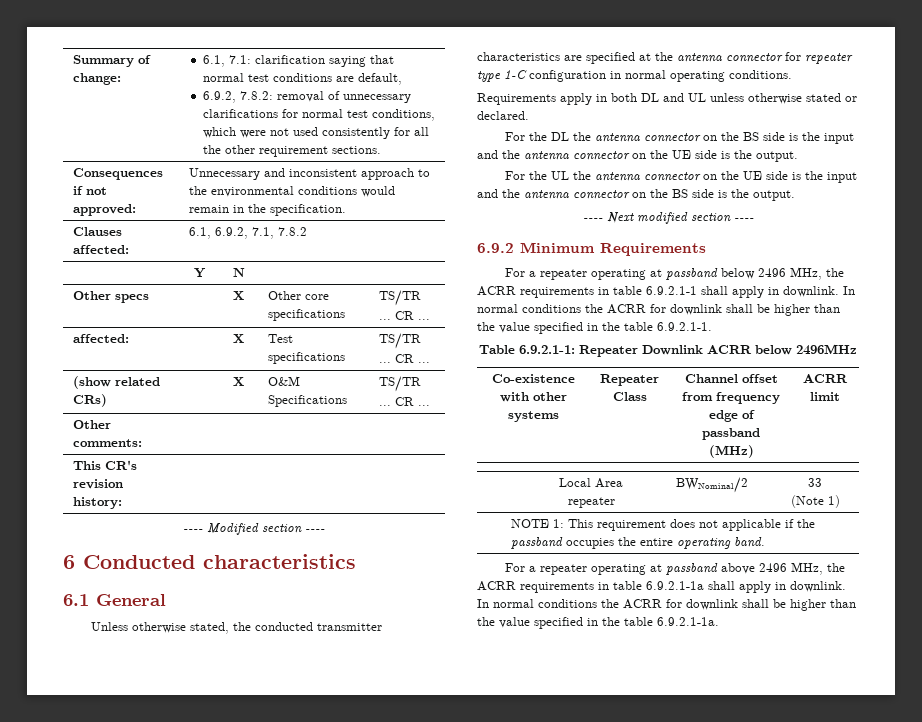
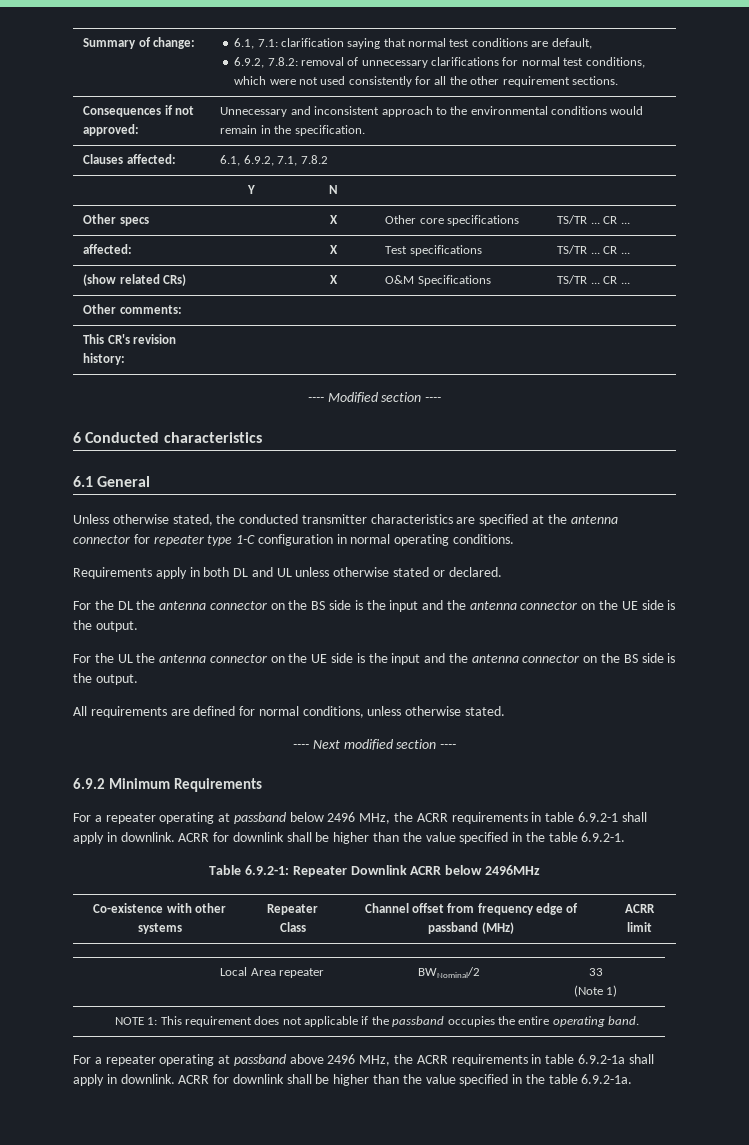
+ All requirements are defined for normal conditions, unless otherwise stated.
- For a repeater operating at passband below 2496 MHz, the ACRR requirements in table 6.9.2.1-1 shall apply in downlink. In normal conditions the ACRR for downlink shall be higher than the value specified in the table 6.9.2.1-1.
+ For a repeater operating at passband below 2496 MHz, the ACRR requirements in table 6.9.2-1 shall apply in downlink. ACRR for downlink shall be higher than the value specified in the table 6.9.2-1.
- Table 6.9.2.1-1: Repeater Downlink ACRR below 2496MHz
+ Table 6.9.2-1: Repeater Downlink ACRR below 2496MHz
- For a repeater operating at passband above 2496 MHz, the ACRR requirements in table 6.9.2.1-1a shall apply in downlink. In normal conditions the ACRR for downlink shall be higher than the value specified in the table 6.9.2.1-1a.
+ For a repeater operating at passband above 2496 MHz, the ACRR requirements in table 6.9.2-1a shall apply in downlink. ACRR for downlink shall be higher than the value specified in the table 6.9.2-1a.

